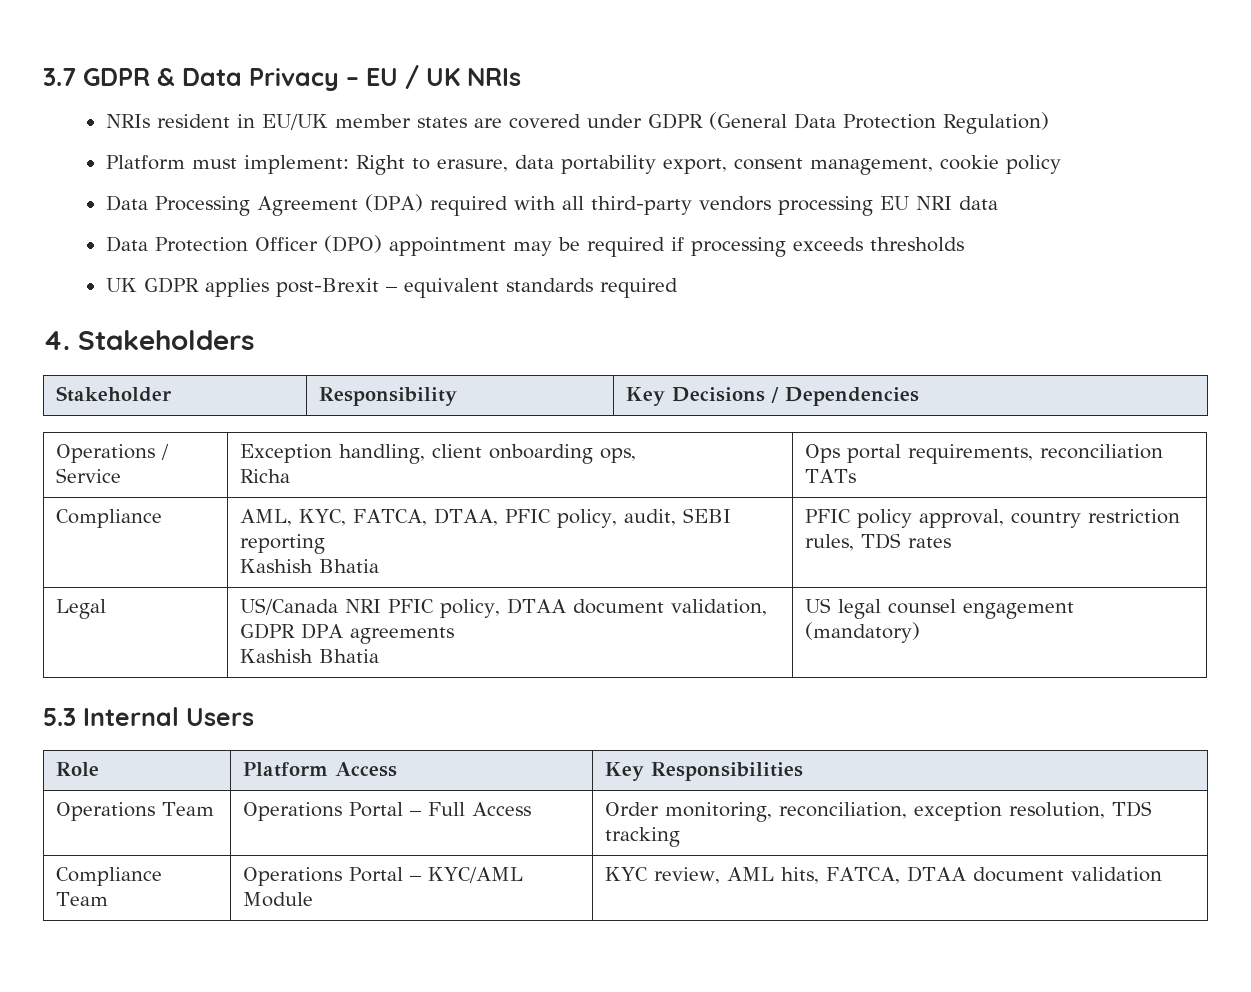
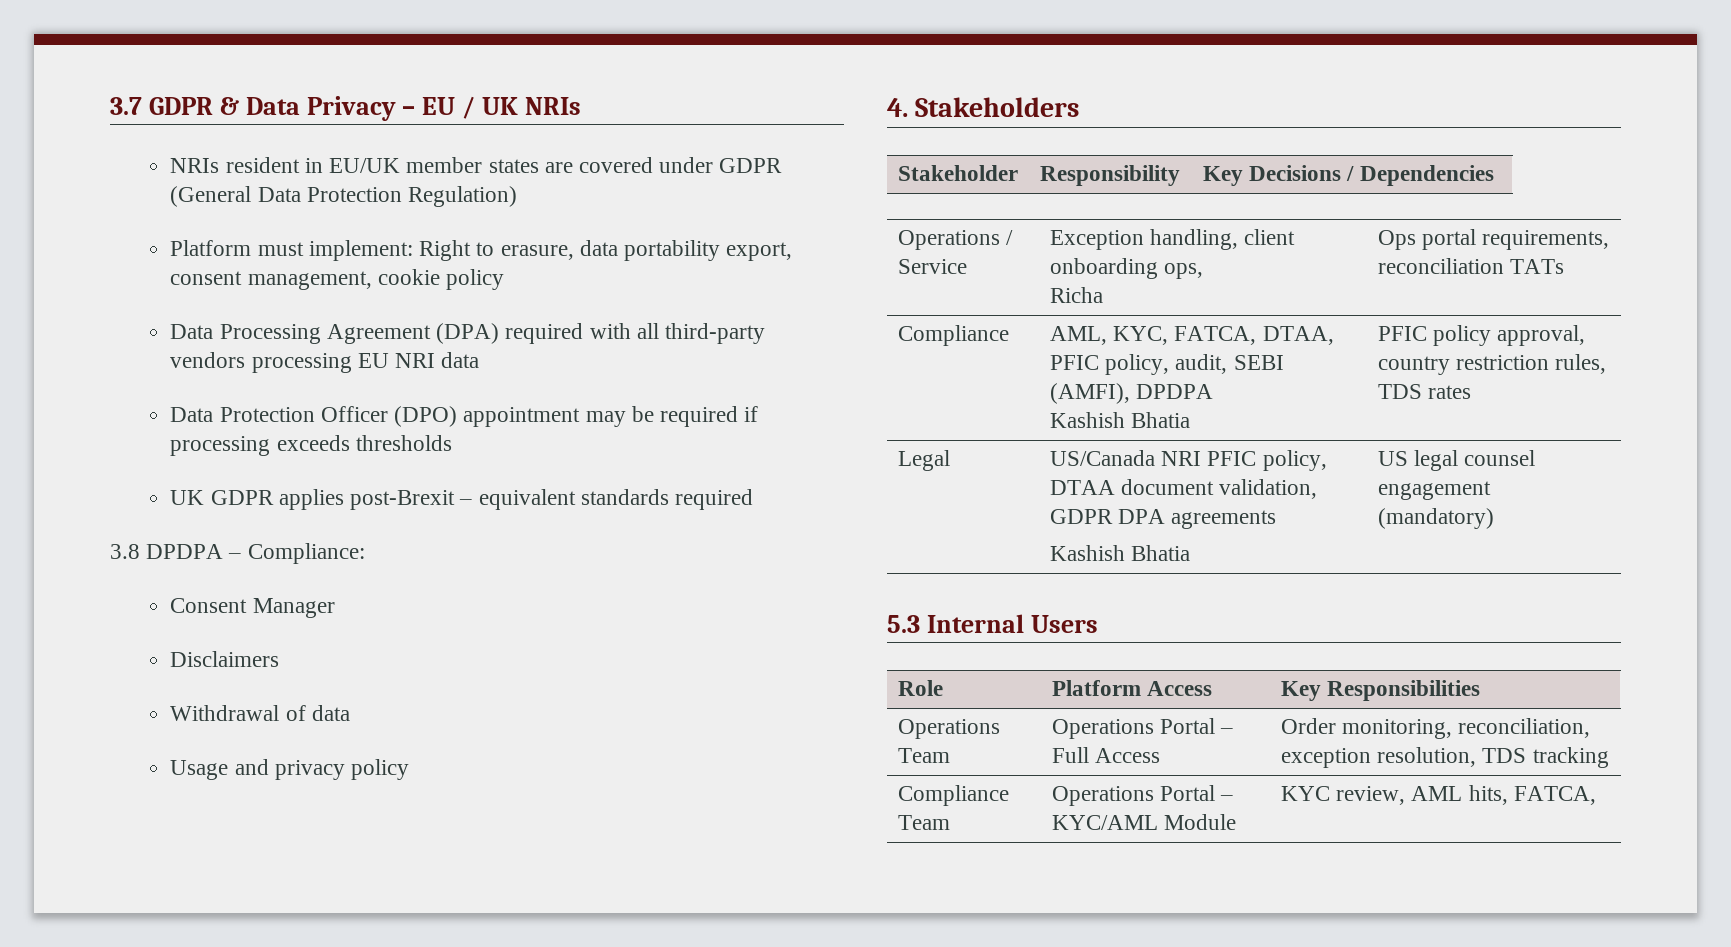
+ 3.8 DPDPA – Compliance:
+ Consent Manager
+ Disclaimers
+ Withdrawal of data
+ Usage and privacy policy
- Compliance | AML, KYC, FATCA, DTAA, PFIC policy, audit, SEBI reporting
+ Compliance | AML, KYC, FATCA, DTAA, PFIC policy, audit, SEBI (AMFI), DPDPA
- Compliance Team | Operations Portal – KYC/AML Module | KYC review, AML hits, FATCA, DTAA document validation
+ Compliance Team | Operations Portal – KYC/AML Module | KYC review, AML hits, FATCA,

